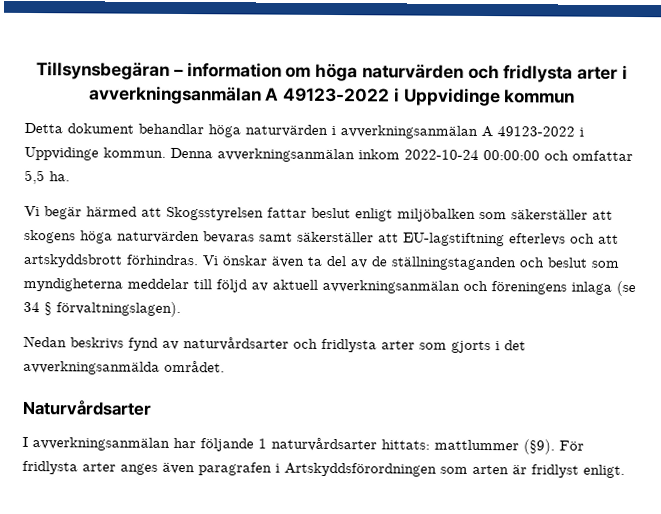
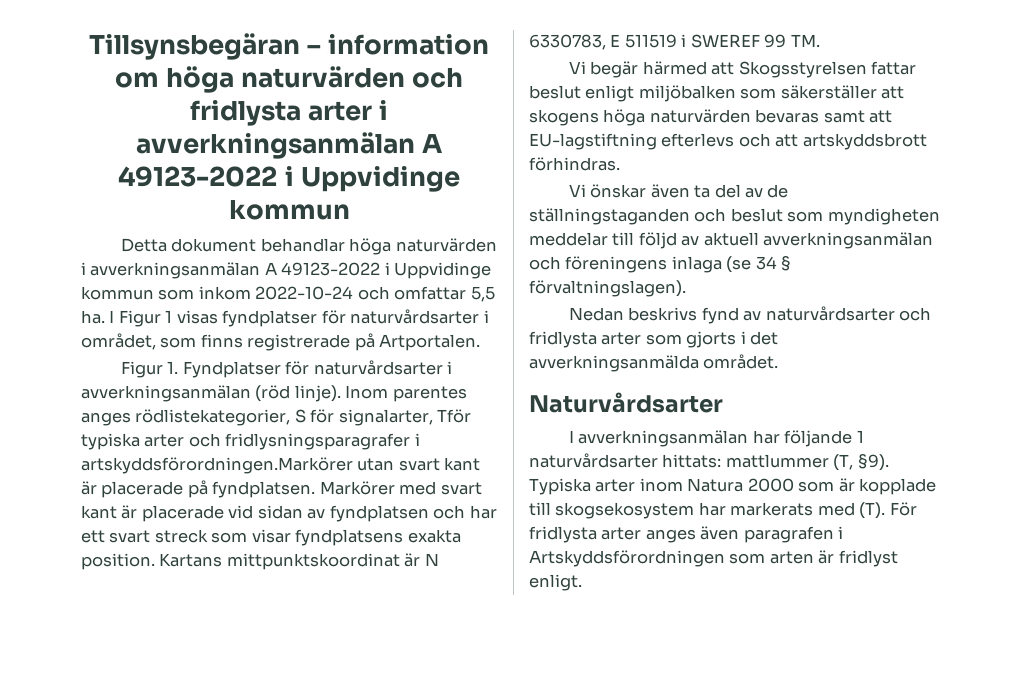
- Detta dokument behandlar höga naturvärden i avverkningsanmälan A 49123-2022 i Uppvidinge kommun. Denna avverkningsanmälan inkom 2022-10-24 00:00:00 och omfattar 5,5 ha.
+ Detta dokument behandlar höga naturvärden i avverkningsanmälan A 49123-2022 i Uppvidinge kommun som inkom 2022-10-24 och omfattar 5,5 ha. I Figur 1 visas fyndplatser för naturvårdsarter i området, som finns registrerade på Artportalen.
+ Figur 1. Fyndplatser för naturvårdsarter i avverkningsanmälan (röd linje). Inom parentes anges rödlistekategorier, S för signalarter, Tför typiska arter och fridlysningsparagrafer i artskyddsförordningen.Markörer utan svart kant är placerade på fyndplatsen. Markörer med svart kant är placerade vid sidan av fyndplatsen och har ett svart streck som visar fyndplatsens exakta position. Kartans mittpunktskoordinat är N 6330783, E 511519 i SWEREF 99 TM.
- Vi begär härmed att Skogsstyrelsen fattar beslut enligt miljöbalken som säkerställer att skogens höga naturvärden bevaras samt säkerställer att EU-lagstiftning efterlevs och att artskyddsbrott förhindras. Vi önskar även ta del av de ställningstaganden och beslut som myndigheterna meddelar till följd av aktuell avverkningsanmälan och föreningens inlaga (se 34 § förvaltningslagen).
+ Vi begär härmed att Skogsstyrelsen fattar beslut enligt miljöbalken som säkerställer att skogens höga naturvärden bevaras samt att EU-lagstiftning efterlevs och att artskyddsbrott förhindras.
+ Vi önskar även ta del av de ställningstaganden och beslut som myndigheten meddelar till följd av aktuell avverkningsanmälan och föreningens inlaga (se 34 § förvaltningslagen).
- I avverkningsanmälan har följande 1 naturvårdsarter hittats: mattlummer (§9). För fridlysta arter anges även paragrafen i Artskyddsförordningen som arten är fridlyst enligt.
+ I avverkningsanmälan har följande 1 naturvårdsarter hittats: mattlummer (T, §9). Typiska arter inom Natura 2000 som är kopplade till skogsekosystem har markerats med (T). För fridlysta arter anges även paragrafen i Artskyddsförordningen som arten är fridlyst enligt.

